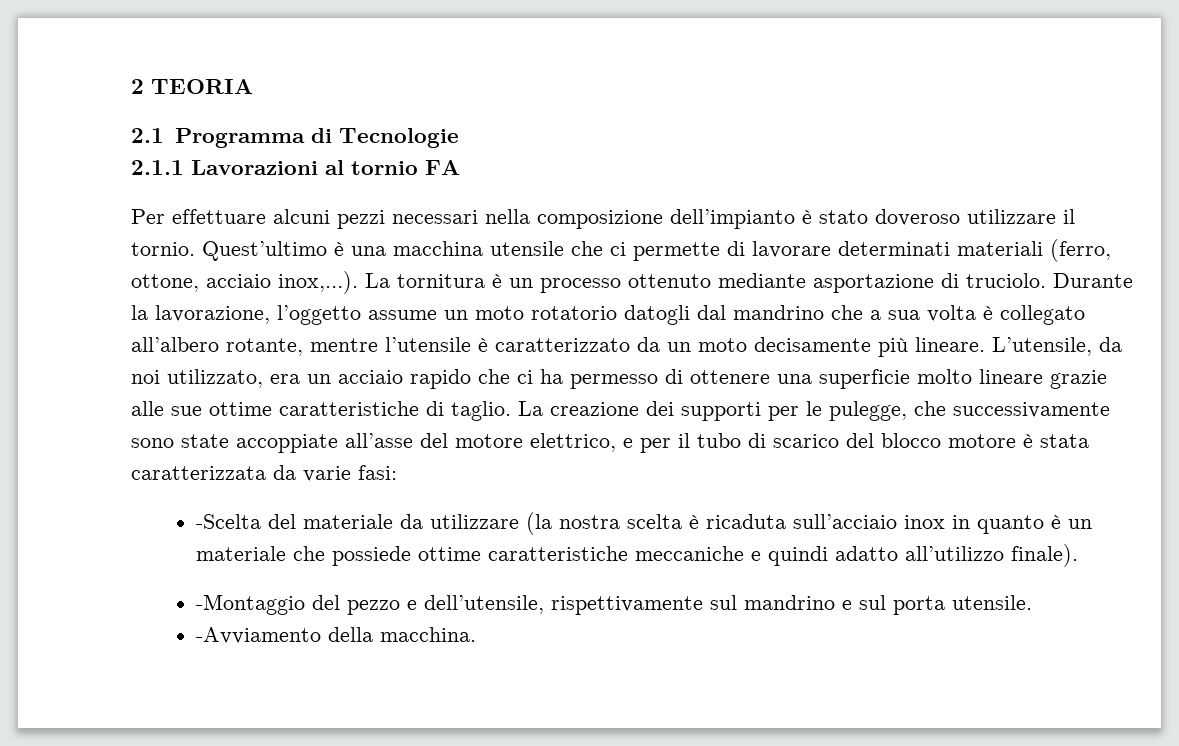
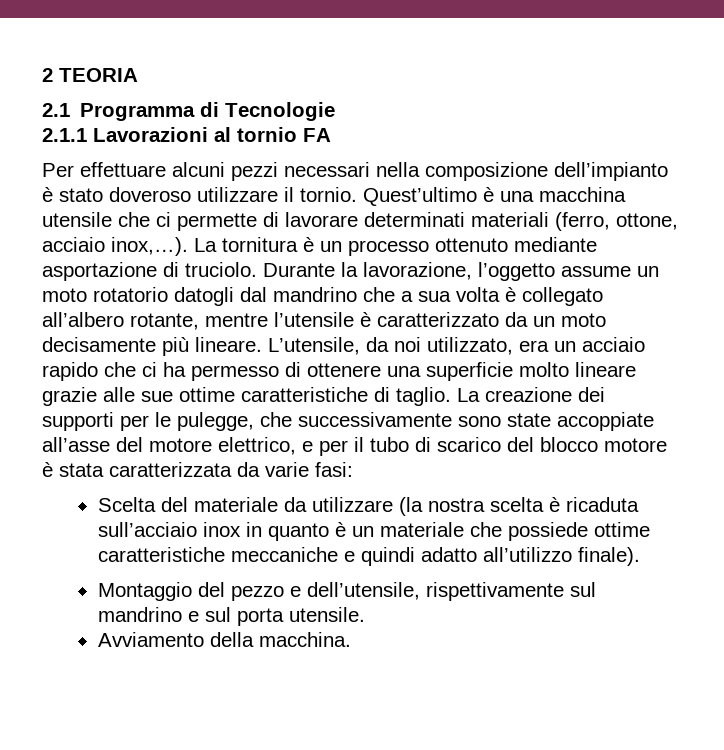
- -Scelta del materiale da utilizzare (la nostra scelta è ricaduta sull’acciaio inox in quanto è un materiale che possiede ottime caratteristiche meccaniche e quindi adatto all’utilizzo finale).
+ Scelta del materiale da utilizzare (la nostra scelta è ricaduta sull’acciaio inox in quanto è un materiale che possiede ottime caratteristiche meccaniche e quindi adatto all’utilizzo finale).
- -Montaggio del pezzo e dell’utensile, rispettivamente sul mandrino e sul porta utensile.
+ Montaggio del pezzo e dell’utensile, rispettivamente sul mandrino e sul porta utensile.
- -Avviamento della macchina.
+ Avviamento della macchina.

